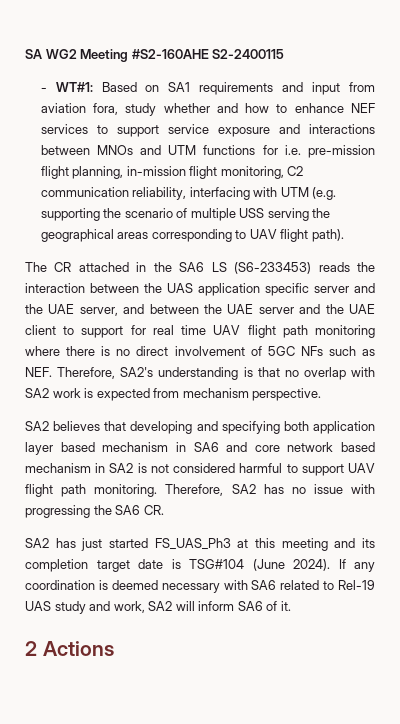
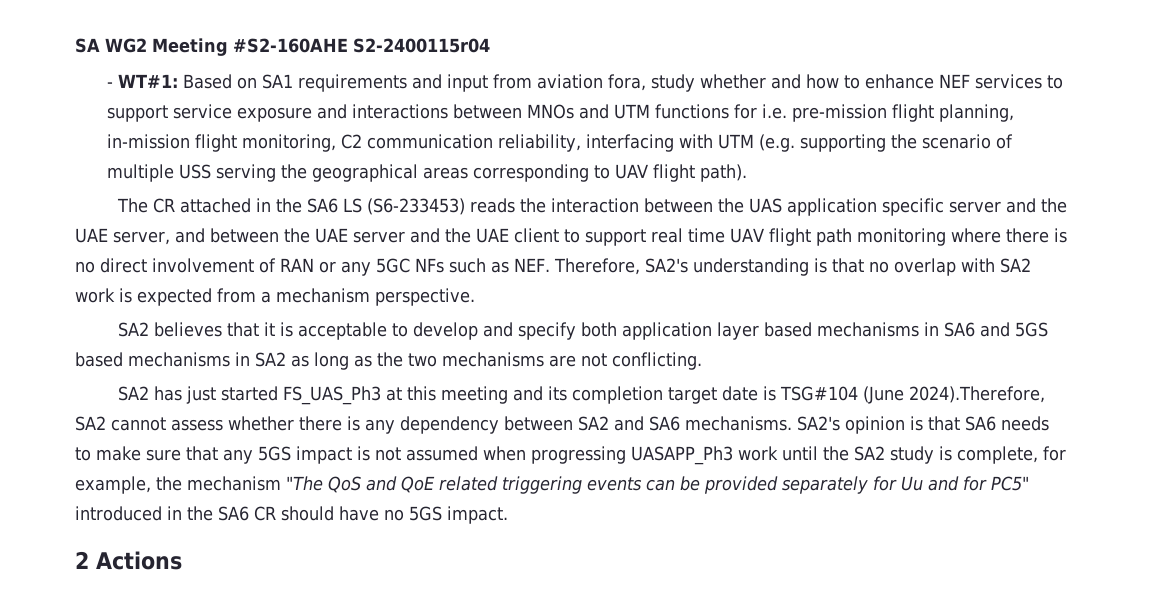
- SA WG2 Meeting #S2-160AHE S2-2400115
+ SA WG2 Meeting #S2-160AHE S2-2400115r04
- The CR attached in the SA6 LS (S6-233453) reads the interaction between the UAS application specific server and the UAE server, and between the UAE server and the UAE client to support for real time UAV flight path monitoring where there is no direct involvement of 5GC NFs such as NEF. Therefore, SA2's understanding is that no overlap with SA2 work is expected from mechanism perspective.
+ The CR attached in the SA6 LS (S6-233453) reads the interaction between the UAS application specific server and the UAE server, and between the UAE server and the UAE client to support real time UAV flight path monitoring where there is no direct involvement of RAN or any 5GC NFs such as NEF. Therefore, SA2's understanding is that no overlap with SA2 work is expected from a mechanism perspective.
- SA2 believes that developing and specifying both application layer based mechanism in SA6 and core network based mechanism in SA2 is not considered harmful to support UAV flight path monitoring. Therefore, SA2 has no issue with progressing the SA6 CR.
+ SA2 believes that it is acceptable to develop and specify both application layer based mechanisms in SA6 and 5GS based mechanisms in SA2 as long as the two mechanisms are not conflicting.
- SA2 has just started FS_UAS_Ph3 at this meeting and its completion target date is TSG#104 (June 2024). If any coordination is deemed necessary with SA6 related to Rel-19 UAS study and work, SA2 will inform SA6 of it.
+ SA2 has just started FS_UAS_Ph3 at this meeting and its completion target date is TSG#104 (June 2024).Therefore, SA2 cannot assess whether there is any dependency between SA2 and SA6 mechanisms. SA2's opinion is that SA6 needs to make sure that any 5GS impact is not assumed when progressing UASAPP_Ph3 work until the SA2 study is complete, for example, the mechanism "The QoS and QoE related triggering events can be provided separately for Uu and for PC5" introduced in the SA6 CR should have no 5GS impact.

